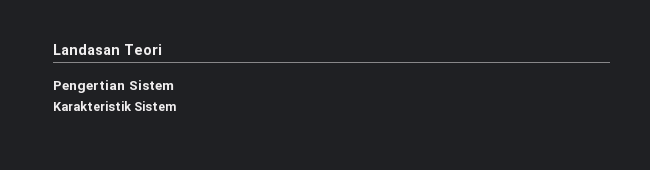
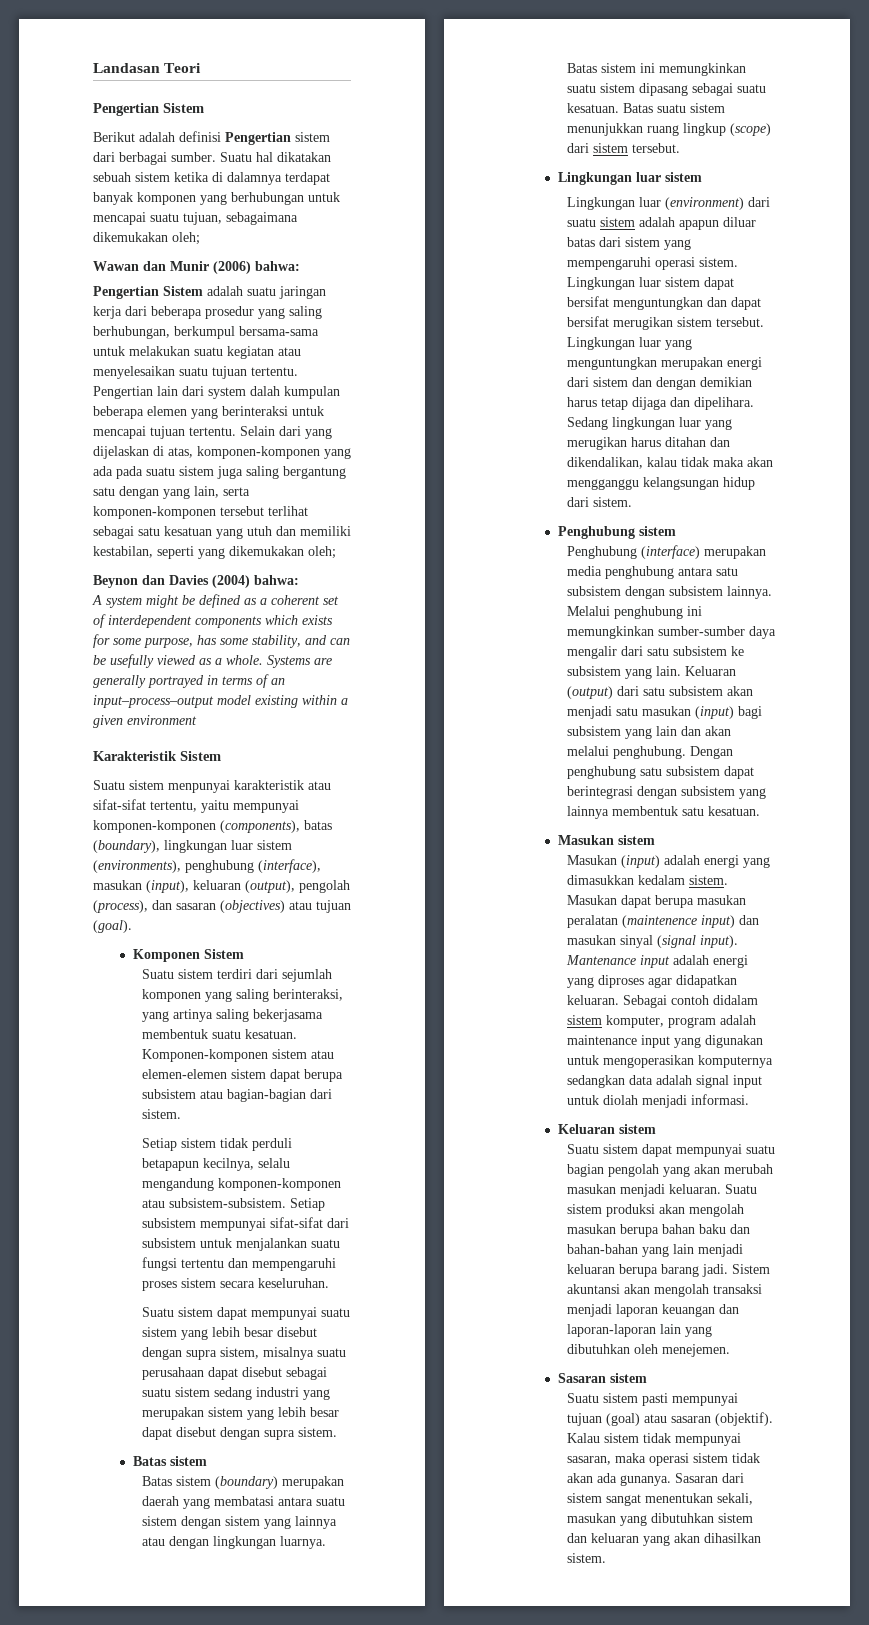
+ Berikut adalah definisi Pengertian sistem dari berbagai sumber. Suatu hal dikatakan sebuah sistem ketika di dalamnya terdapat banyak komponen yang berhubungan untuk mencapai suatu tujuan, sebagaimana dikemukakan oleh;
+ Wawan dan Munir (2006) bahwa:
+ Pengertian Sistem adalah suatu jaringan kerja dari beberapa prosedur yang saling berhubungan, berkumpul bersama-sama untuk melakukan suatu kegiatan atau menyelesaikan suatu tujuan tertentu. Pengertian lain dari system dalah kumpulan beberapa elemen yang berinteraksi untuk mencapai tujuan tertentu. Selain dari yang dijelaskan di atas, komponen-komponen yang ada pada suatu sistem juga saling bergantung satu dengan yang lain, serta komponen-komponen tersebut terlihat sebagai satu kesatuan yang utuh dan memiliki kestabilan, seperti yang dikemukakan oleh;
+ Beynon dan Davies (2004) bahwa:
+ A system might be defined as a coherent set of interdependent components which exists for some purpose, has some stability, and can be usefully viewed as a whole. Systems are generally portrayed in terms of an input–process–output model existing within a given environment
  Karakteristik Sistem
+ Suatu sistem menpunyai karakteristik atau sifat-sifat tertentu, yaitu mempunyai komponen-komponen (components), batas (boundary), lingkungan luar sistem (environments), penghubung (interface), masukan (input), keluaran (output), pengolah (process), dan sasaran (objectives) atau tujuan (goal).
+ Komponen Sistem
+ Suatu sistem terdiri dari sejumlah komponen yang saling berinteraksi, yang artinya saling bekerjasama membentuk suatu kesatuan. Komponen-komponen sistem atau elemen-elemen sistem dapat berupa subsistem atau bagian-bagian dari sistem.
+ Setiap sistem tidak perduli betapapun kecilnya, selalu mengandung komponen-komponen atau subsistem-subsistem. Setiap subsistem mempunyai sifat-sifat dari subsistem untuk menjalankan suatu fungsi tertentu dan mempengaruhi proses sistem secara keseluruhan.
+ Suatu sistem dapat mempunyai suatu sistem yang lebih besar disebut dengan supra sistem, misalnya suatu perusahaan dapat disebut sebagai suatu sistem sedang industri yang merupakan sistem yang lebih besar dapat disebut dengan supra sistem.
+ Batas sistem
+ Batas sistem (boundary) merupakan daerah yang membatasi antara suatu sistem dengan sistem yang lainnya atau dengan lingkungan luarnya. Batas sistem ini memungkinkan suatu sistem dipasang sebagai suatu kesatuan. Batas suatu sistem menunjukkan ruang lingkup (scope) dari sistem tersebut.
+ Lingkungan luar sistem
+ Lingkungan luar (environment) dari suatu sistem adalah apapun diluar batas dari sistem yang mempengaruhi operasi sistem. Lingkungan luar sistem dapat bersifat menguntungkan dan dapat bersifat merugikan sistem tersebut. Lingkungan luar yang menguntungkan merupakan energi dari sistem dan dengan demikian harus tetap dijaga dan dipelihara. Sedang lingkungan luar yang merugikan harus ditahan dan dikendalikan, kalau tidak maka akan mengganggu kelangsungan hidup dari sistem.
+ Penghubung sistem
+ Penghubung (interface) merupakan media penghubung antara satu subsistem dengan subsistem lainnya. Melalui penghubung ini memungkinkan sumber-sumber daya mengalir dari satu subsistem ke subsistem yang lain. Keluaran (output) dari satu subsistem akan menjadi satu masukan (input) bagi subsistem yang lain dan akan melalui penghubung. Dengan penghubung satu subsistem dapat berintegrasi dengan subsistem yang lainnya membentuk satu kesatuan.
+ Masukan sistem
+ Masukan (input) adalah energi yang dimasukkan kedalam sistem. Masukan dapat berupa masukan peralatan (maintenence input) dan masukan sinyal (signal input). Mantenance input adalah energi yang diproses agar didapatkan keluaran. Sebagai contoh didalam sistem komputer, program adalah maintenance input yang digunakan untuk mengoperasikan komputernya sedangkan data adalah signal input untuk diolah menjadi informasi.
+ Keluaran sistem
+ Suatu sistem dapat mempunyai suatu bagian pengolah yang akan merubah masukan menjadi keluaran. Suatu sistem produksi akan mengolah masukan berupa bahan baku dan bahan-bahan yang lain menjadi keluaran berupa barang jadi. Sistem akuntansi akan mengolah transaksi menjadi laporan keuangan dan laporan-laporan lain yang dibutuhkan oleh menejemen.
+ Sasaran sistem
+ Suatu sistem pasti mempunyai tujuan (goal) atau sasaran (objektif). Kalau sistem tidak mempunyai sasaran, maka operasi sistem tidak akan ada gunanya. Sasaran dari sistem sangat menentukan sekali, masukan yang dibutuhkan sistem dan keluaran yang akan dihasilkan sistem.

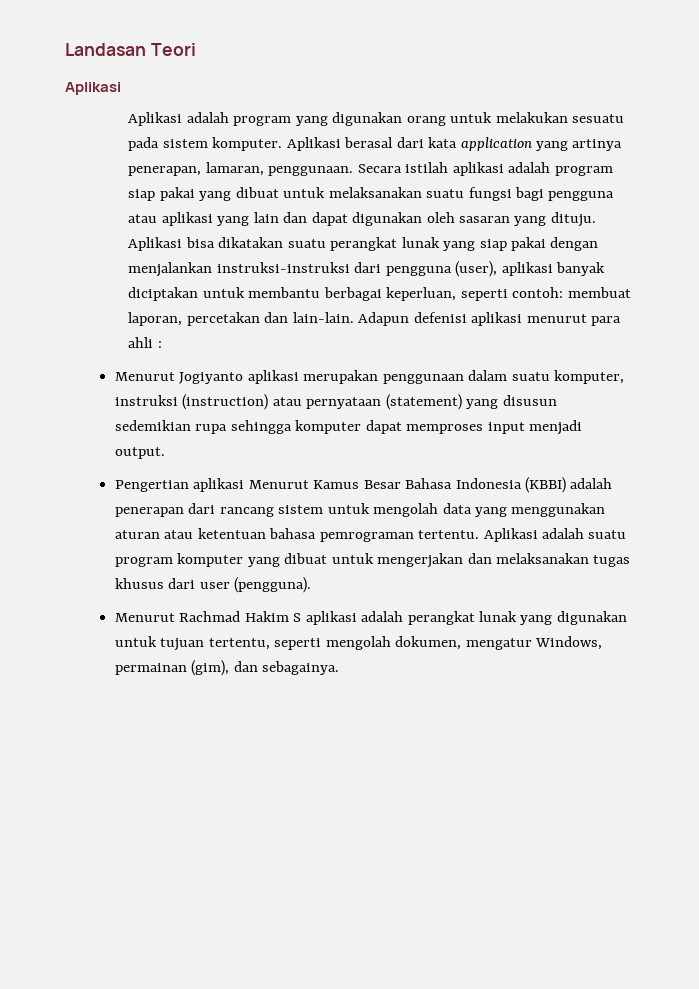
  Landasan Teori
- Pengertian Sistem
- Berikut adalah definisi Pengertian sistem dari berbagai sumber. Suatu hal dikatakan sebuah sistem ketika di dalamnya terdapat banyak komponen yang berhubungan untuk mencapai suatu tujuan, sebagaimana dikemukakan oleh;
- Wawan dan Munir (2006) bahwa:
- Pengertian Sistem adalah suatu jaringan kerja dari beberapa prosedur yang saling berhubungan, berkumpul bersama-sama untuk melakukan suatu kegiatan atau menyelesaikan suatu tujuan tertentu. Pengertian lain dari system dalah kumpulan beberapa elemen yang berinteraksi untuk mencapai tujuan tertentu. Selain dari yang dijelaskan di atas, komponen-komponen yang ada pada suatu sistem juga saling bergantung satu dengan yang lain, serta komponen-komponen tersebut terlihat sebagai satu kesatuan yang utuh dan memiliki kestabilan, seperti yang dikemukakan oleh;
- Beynon dan Davies (2004) bahwa:
- A system might be defined as a coherent set of interdependent components which exists for some purpose, has some stability, and can be usefully viewed as a whole. Systems are generally portrayed in terms of an input–process–output model existing within a given environment
- Karakteristik Sistem
- Suatu sistem menpunyai karakteristik atau sifat-sifat tertentu, yaitu mempunyai komponen-komponen (components), batas (boundary), lingkungan luar sistem (environments), penghubung (interface), masukan (input), keluaran (output), pengolah (process), dan sasaran (objectives) atau tujuan (goal).
- Komponen Sistem
- Suatu sistem terdiri dari sejumlah komponen yang saling berinteraksi, yang artinya saling bekerjasama membentuk suatu kesatuan. Komponen-komponen sistem atau elemen-elemen sistem dapat berupa subsistem atau bagian-bagian dari sistem.
- Setiap sistem tidak perduli betapapun kecilnya, selalu mengandung komponen-komponen atau subsistem-subsistem. Setiap subsistem mempunyai sifat-sifat dari subsistem untuk menjalankan suatu fungsi tertentu dan mempengaruhi proses sistem secara keseluruhan.
- Suatu sistem dapat mempunyai suatu sistem yang lebih besar disebut dengan supra sistem, misalnya suatu perusahaan dapat disebut sebagai suatu sistem sedang industri yang merupakan sistem yang lebih besar dapat disebut dengan supra sistem.
- Batas sistem
- Batas sistem (boundary) merupakan daerah yang membatasi antara suatu sistem dengan sistem yang lainnya atau dengan lingkungan luarnya. Batas sistem ini memungkinkan suatu sistem dipasang sebagai suatu kesatuan. Batas suatu sistem menunjukkan ruang lingkup (scope) dari sistem tersebut.
- Lingkungan luar sistem
- Lingkungan luar (environment) dari suatu sistem adalah apapun diluar batas dari sistem yang mempengaruhi operasi sistem. Lingkungan luar sistem dapat bersifat menguntungkan dan dapat bersifat merugikan sistem tersebut. Lingkungan luar yang menguntungkan merupakan energi dari sistem dan dengan demikian harus tetap dijaga dan dipelihara. Sedang lingkungan luar yang merugikan harus ditahan dan dikendalikan, kalau tidak maka akan mengganggu kelangsungan hidup dari sistem.
- Penghubung sistem
- Penghubung (interface) merupakan media penghubung antara satu subsistem dengan subsistem lainnya. Melalui penghubung ini memungkinkan sumber-sumber daya mengalir dari satu subsistem ke subsistem yang lain. Keluaran (output) dari satu subsistem akan menjadi satu masukan (input) bagi subsistem yang lain dan akan melalui penghubung. Dengan penghubung satu subsistem dapat berintegrasi dengan subsistem yang lainnya membentuk satu kesatuan.
- Masukan sistem
- Masukan (input) adalah energi yang dimasukkan kedalam sistem. Masukan dapat berupa masukan peralatan (maintenence input) dan masukan sinyal (signal input). Mantenance input adalah energi yang diproses agar didapatkan keluaran. Sebagai contoh didalam sistem komputer, program adalah maintenance input yang digunakan untuk mengoperasikan komputernya sedangkan data adalah signal input untuk diolah menjadi informasi.
- Keluaran sistem
- Suatu sistem dapat mempunyai suatu bagian pengolah yang akan merubah masukan menjadi keluaran. Suatu sistem produksi akan mengolah masukan berupa bahan baku dan bahan-bahan yang lain menjadi keluaran berupa barang jadi. Sistem akuntansi akan mengolah transaksi menjadi laporan keuangan dan laporan-laporan lain yang dibutuhkan oleh menejemen.
- Sasaran sistem
- Suatu sistem pasti mempunyai tujuan (goal) atau sasaran (objektif). Kalau sistem tidak mempunyai sasaran, maka operasi sistem tidak akan ada gunanya. Sasaran dari sistem sangat menentukan sekali, masukan yang dibutuhkan sistem dan keluaran yang akan dihasilkan sistem.
+ Aplikasi
+ Aplikasi adalah program yang digunakan orang untuk melakukan sesuatu pada sistem komputer. Aplikasi berasal dari kata application yang artinya penerapan, lamaran, penggunaan. Secara istilah aplikasi adalah program siap pakai yang dibuat untuk melaksanakan suatu fungsi bagi pengguna atau aplikasi yang lain dan dapat digunakan oleh sasaran yang dituju. Aplikasi bisa dikatakan suatu perangkat lunak yang siap pakai dengan menjalankan instruksi-instruksi dari pengguna (user), aplikasi banyak diciptakan untuk membantu berbagai keperluan, seperti contoh: membuat laporan, percetakan dan lain-lain. Adapun defenisi aplikasi menurut para ahli :
+ Menurut Jogiyanto aplikasi merupakan penggunaan dalam suatu komputer, instruksi (instruction) atau pernyataan (statement) yang disusun sedemikian rupa sehingga komputer dapat memproses input menjadi output.
+ Pengertian aplikasi Menurut Kamus Besar Bahasa Indonesia (KBBI) adalah penerapan dari rancang sistem untuk mengolah data yang menggunakan aturan atau ketentuan bahasa pemrograman tertentu. Aplikasi adalah suatu program komputer yang dibuat untuk mengerjakan dan melaksanakan tugas khusus dari user (pengguna).
+ Menurut Rachmad Hakim S aplikasi adalah perangkat lunak yang digunakan untuk tujuan tertentu, seperti mengolah dokumen, mengatur Windows, permainan (gim), dan sebagainya.

